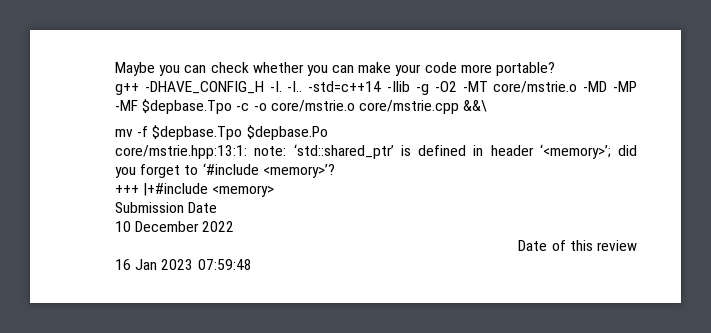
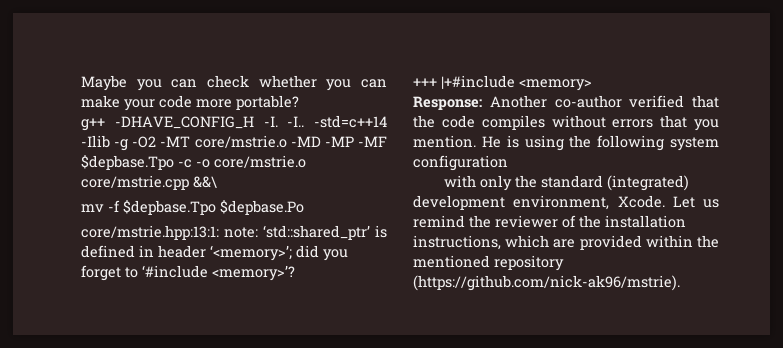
- Submission Date
- 10 December 2022
- Date of this review
- 16 Jan 2023 07:59:48
+ Response: Another co-author verified that the code compiles without errors that you mention. He is using the following system configuration
+ with only the standard (integrated) development environment, Xcode. Let us remind the reviewer of the installation instructions, which are provided within the mentioned repository (https://github.com/nick-ak96/mstrie).

